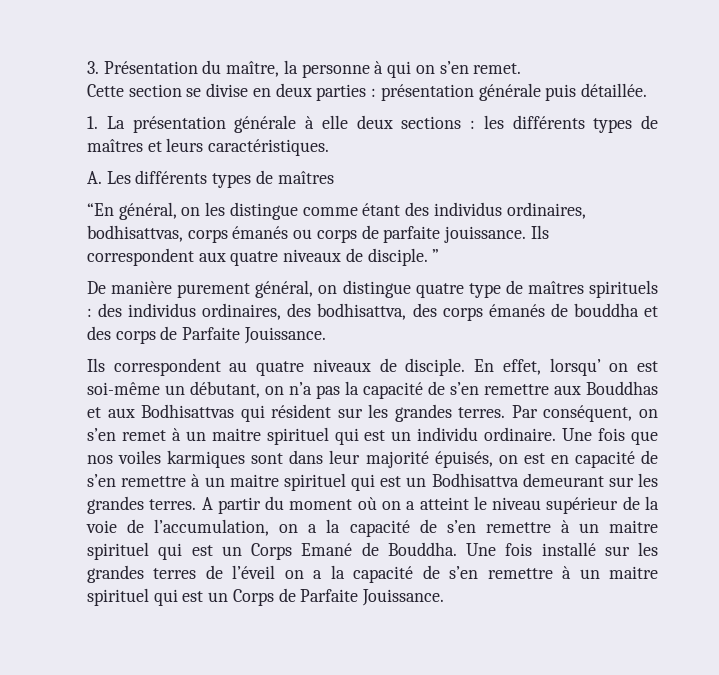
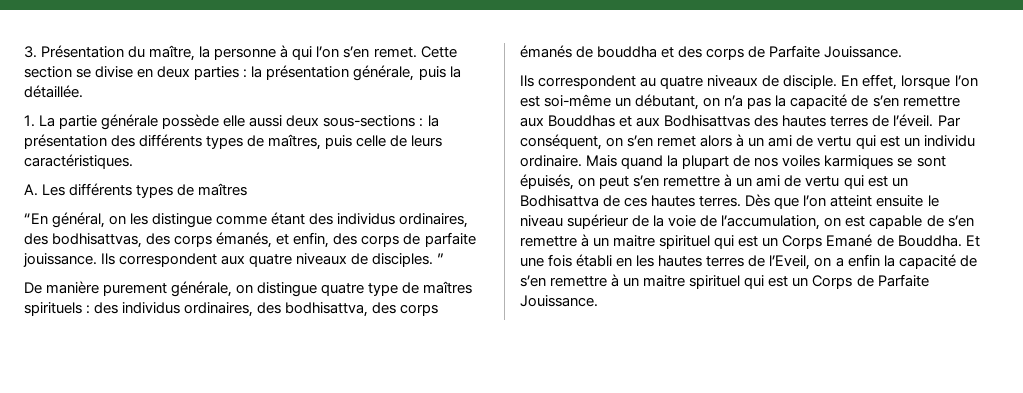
- 3. Présentation du maître, la personne à qui on s’en remet.
- Cette section se divise en deux parties : présentation générale puis détaillée.
- 1. La présentation générale à elle deux sections : les différents types de maîtres et leurs caractéristiques.
+ 3. Présentation du maître, la personne à qui l’on s’en remet. Cette section se divise en deux parties : la présentation générale, puis la détaillée.
+ 1. La partie générale possède elle aussi deux sous-sections : la présentation des différents types de maîtres, puis celle de leurs caractéristiques.
- “En général, on les distingue comme étant des individus ordinaires, bodhisattvas, corps émanés ou corps de parfaite jouissance.
+ “En général, on les distingue comme étant des individus ordinaires, des bodhisattvas, des corps émanés, et enfin, des corps de parfaite jouissance.
- Ils correspondent aux quatre niveaux de disciple. ”
+ Ils correspondent aux quatre niveaux de disciples. ”
- De manière purement général, on distingue quatre type de maîtres spirituels : des individus ordinaires, des bodhisattva, des corps émanés de bouddha et des corps de Parfaite Jouissance.
+ De manière purement générale, on distingue quatre type de maîtres spirituels : des individus ordinaires, des bodhisattva, des corps émanés de bouddha et des corps de Parfaite Jouissance.
- En effet, lorsqu’ on est soi-même un débutant, on n’a pas la capacité de s’en remettre aux Bouddhas et aux Bodhisattvas qui résident sur les grandes terres.
+ En effet, lorsque l’on est soi-même un débutant, on n’a pas la capacité de s’en remettre aux Bouddhas et aux Bodhisattvas des hautes terres de l’éveil.
- Par conséquent, on s’en remet à un maitre spirituel qui est un individu ordinaire.
+ Par conséquent, on s’en remet alors à un ami de vertu qui est un individu ordinaire.
- Une fois que nos voiles karmiques sont dans leur majorité épuisés, on est en capacité de s’en remettre à un maitre spirituel qui est un Bodhisattva demeurant sur les grandes terres. A partir du moment où on a atteint le niveau supérieur de la voie de l’accumulation, on a la capacité de s’en remettre à un maitre spirituel qui est un Corps Emané de Bouddha.
+ Mais quand la plupart de nos voiles karmiques se sont épuisés, on peut s’en remettre à un ami de vertu qui est un Bodhisattva de ces hautes terres. Dès que l’on atteint ensuite le niveau supérieur de la voie de l’accumulation, on est capable de s’en remettre à un maitre spirituel qui est un Corps Emané de Bouddha.
- Une fois installé sur les grandes terres de l’éveil on a la capacité de s’en remettre à un maitre spirituel qui est un Corps de Parfaite Jouissance.
+ Et une fois établi en les hautes terres de l’Eveil, on a enfin la capacité de s’en remettre à un maitre spirituel qui est un Corps de Parfaite Jouissance.

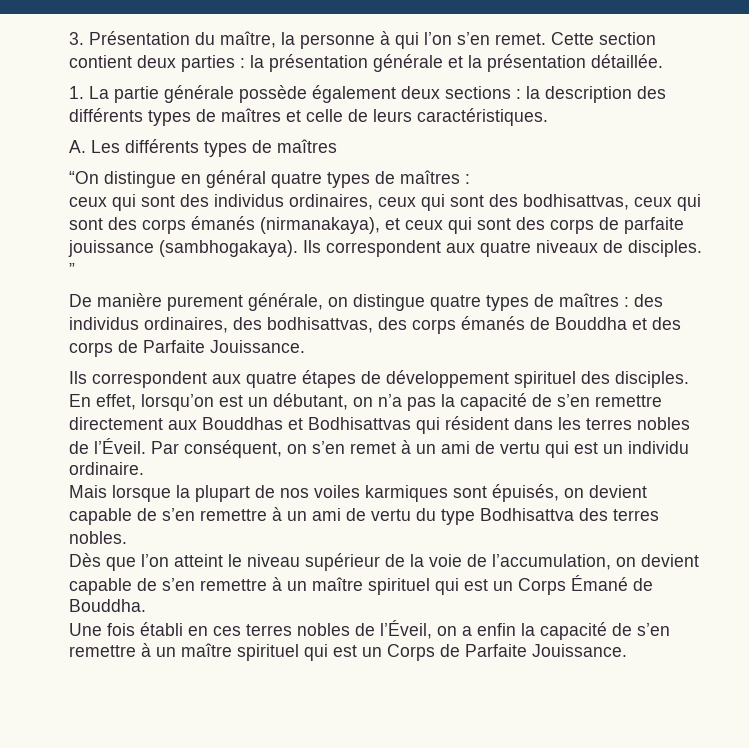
- Cette section se divise en deux parties : la présentation générale, puis la détaillée.
+ Cette section contient deux parties : la présentation générale et la présentation détaillée.
- 1. La partie générale possède elle aussi deux sous-sections : la présentation des différents types de maîtres, puis celle de leurs caractéristiques.
+ 1. La partie générale possède également deux sections : la description des différents types de maîtres et celle de leurs caractéristiques.
- “En général, on les distingue comme étant des individus ordinaires, des bodhisattvas, des corps émanés, et enfin, des corps de parfaite jouissance.
+ “On distingue en général quatre types de maîtres :
+ ceux qui sont des individus ordinaires, ceux qui sont des bodhisattvas, ceux qui sont des corps émanés (nirmanakaya), et ceux qui sont des corps de parfaite jouissance (sambhogakaya).
- De manière purement générale, on distingue quatre type de maîtres spirituels : des individus ordinaires, des bodhisattva, des corps émanés de bouddha et des corps de Parfaite Jouissance.
+ De manière purement générale, on distingue quatre types de maîtres : des individus ordinaires, des bodhisattvas, des corps émanés de Bouddha et des corps de Parfaite Jouissance.
- Ils correspondent au quatre niveaux de disciple. En effet, lorsque l’on est soi-même un débutant, on n’a pas la capacité de s’en remettre aux Bouddhas et aux Bodhisattvas des hautes terres de l’éveil.
+ Ils correspondent aux quatre étapes de développement spirituel des disciples. En effet, lorsqu’on est un débutant, on n’a pas la capacité de s’en remettre directement aux Bouddhas et Bodhisattvas qui résident dans les terres nobles de l’Éveil.
- Par conséquent, on s’en remet alors à un ami de vertu qui est un individu ordinaire. Mais quand la plupart de nos voiles karmiques se sont épuisés, on peut s’en remettre à un ami de vertu qui est un Bodhisattva de ces hautes terres. Dès que l’on atteint ensuite le niveau supérieur de la voie de l’accumulation, on est capable de s’en remettre à un maitre spirituel qui est un Corps Emané de Bouddha. Et une fois établi en les hautes terres de l’Eveil, on a enfin la capacité de s’en remettre à un maitre spirituel qui est un Corps de Parfaite Jouissance.
+ Par conséquent, on s’en remet à un ami de vertu qui est un individu ordinaire.
+ Mais lorsque la plupart de nos voiles karmiques sont épuisés, on devient capable de s’en remettre à un ami de vertu du type Bodhisattva des terres nobles.
+ Dès que l’on atteint le niveau supérieur de la voie de l’accumulation, on devient capable de s’en remettre à un maître spirituel qui est un Corps Émané de Bouddha.
+ Une fois établi en ces terres nobles de l’Éveil, on a enfin la capacité de s’en remettre à un maître spirituel qui est un Corps de Parfaite Jouissance.

